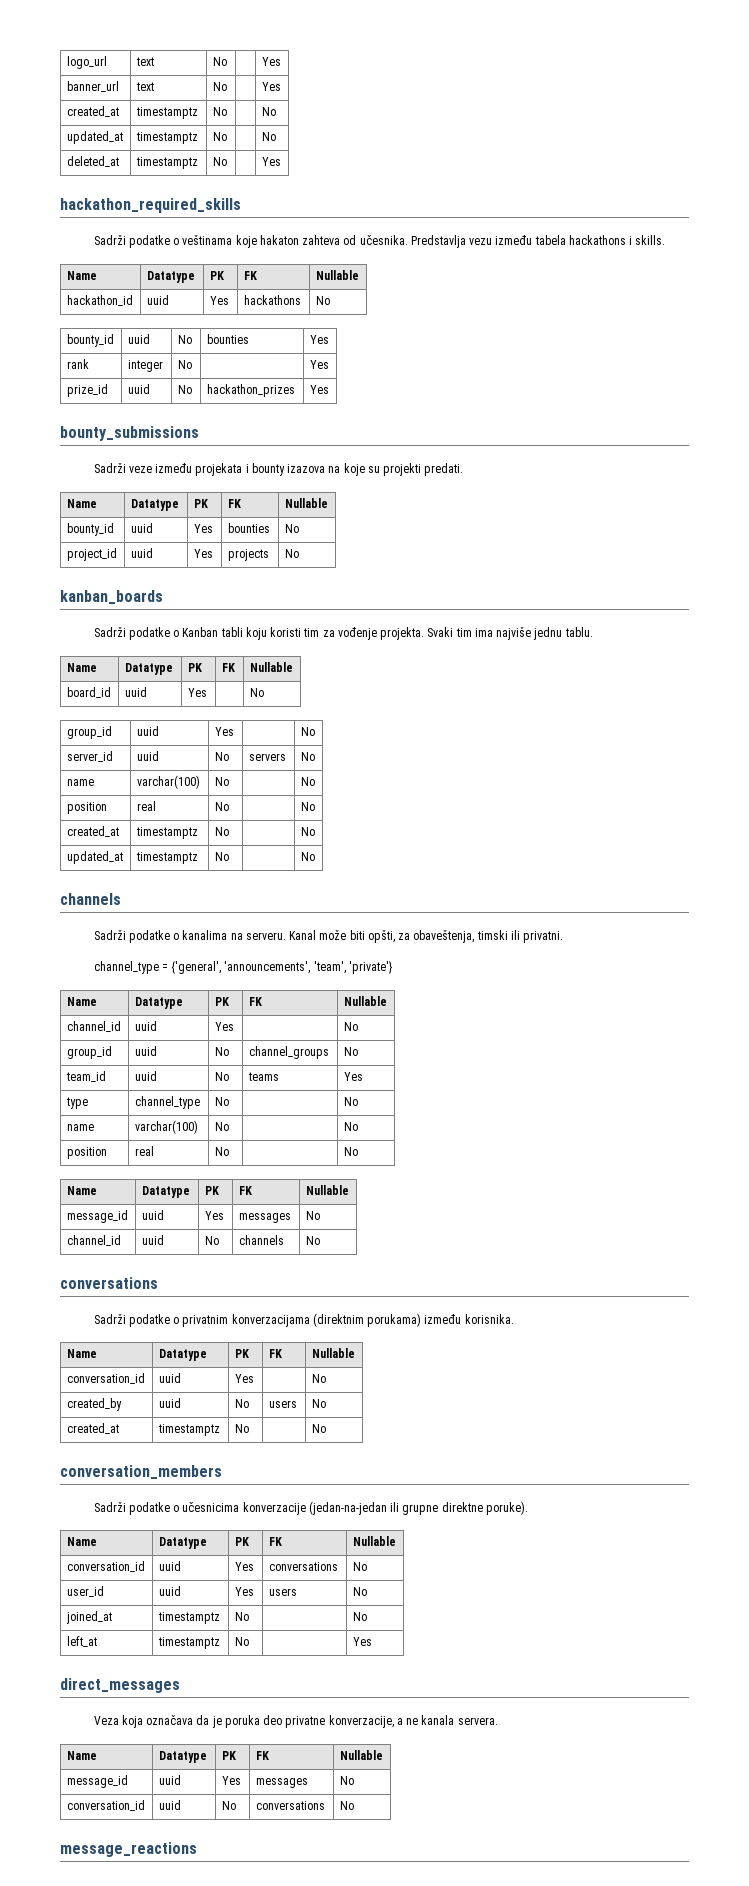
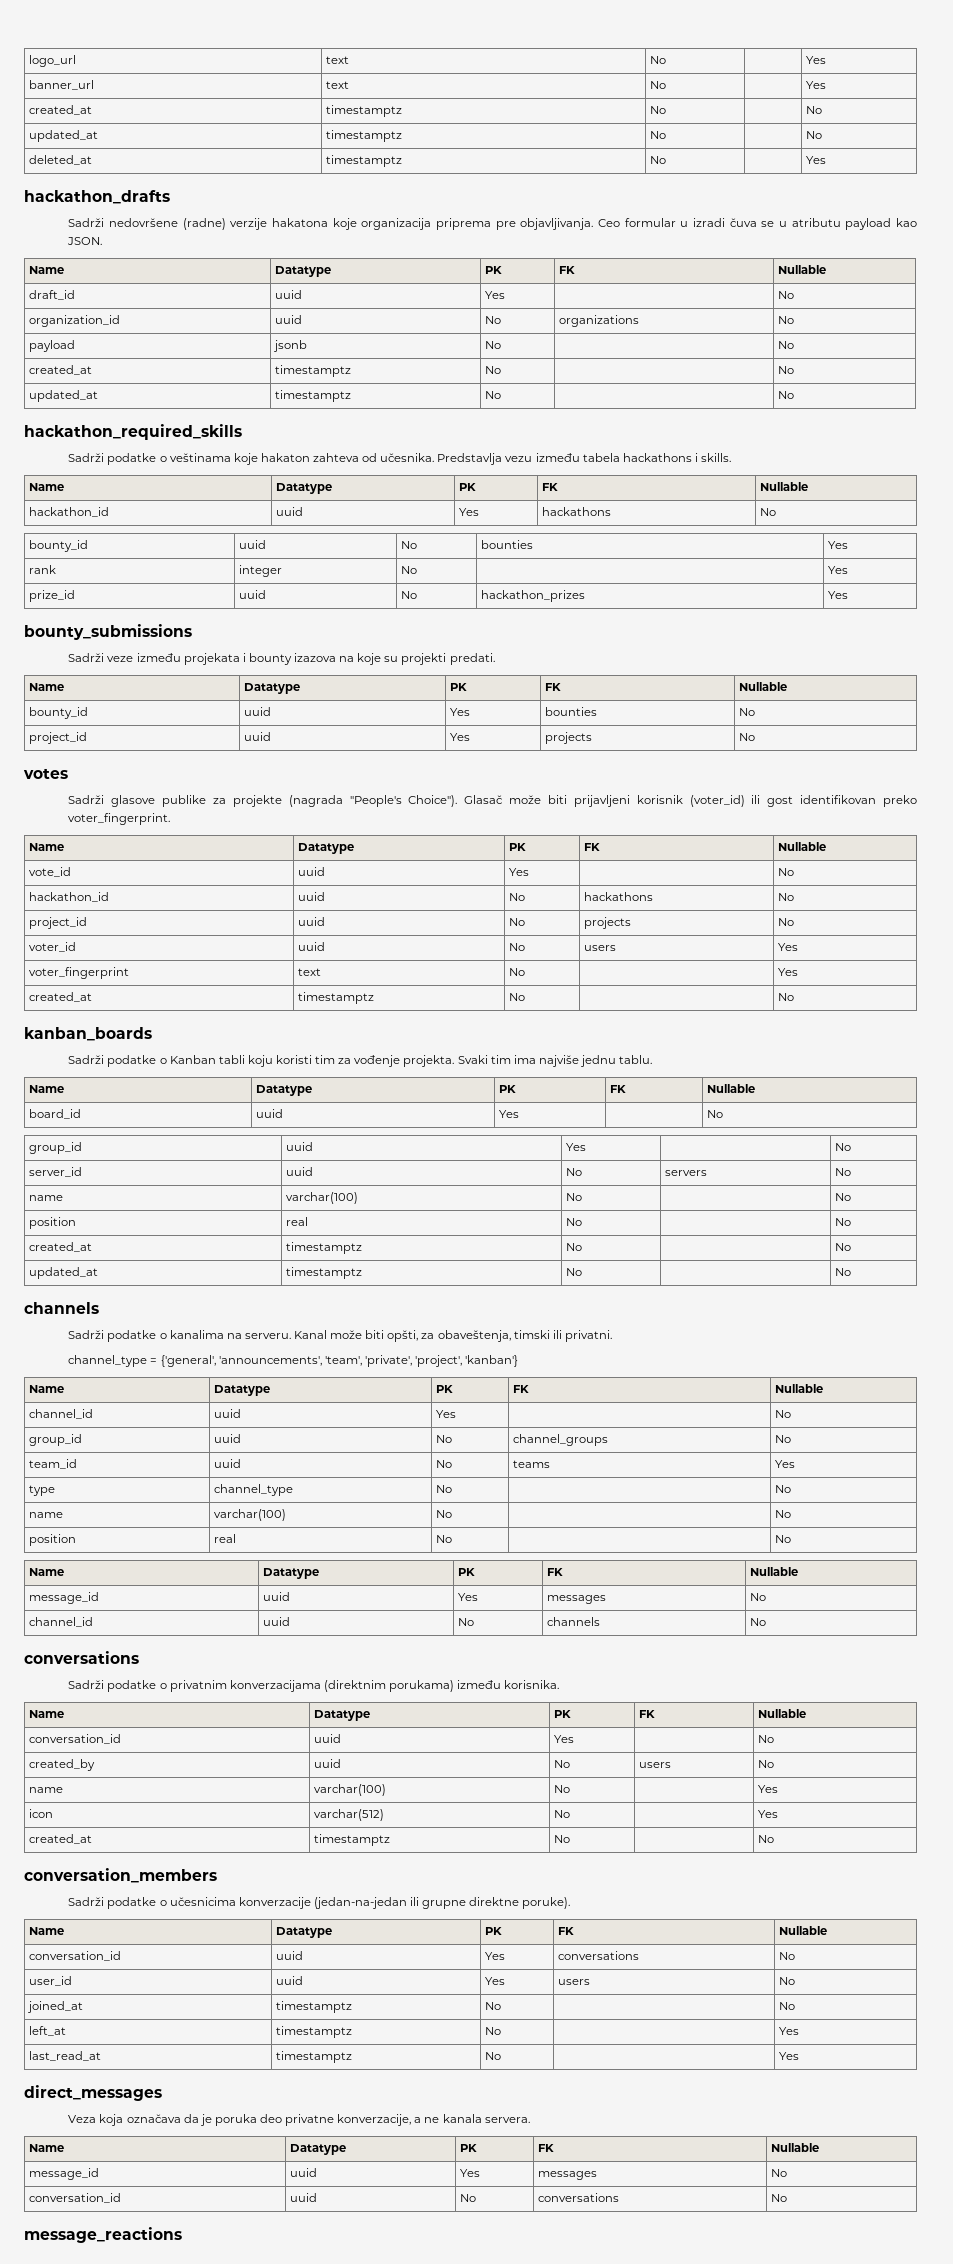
+ hackathon_drafts
+ Sadrži nedovršene (radne) verzije hakatona koje organizacija priprema pre objavljivanja. Ceo formular u izradi čuva se u atributu payload kao JSON.
+ Name | Datatype | PK | FK | Nullable
+ draft_id | uuid | Yes | | No
+ organization_id | uuid | No | organizations | No
+ payload | jsonb | No | | No
+ created_at | timestamptz | No | | No
+ updated_at | timestamptz | No | | No
+ votes
+ Sadrži glasove publike za projekte (nagrada "People's Choice"). Glasač može biti prijavljeni korisnik (voter_id) ili gost identifikovan preko voter_fingerprint.
+ Name | Datatype | PK | FK | Nullable
+ vote_id | uuid | Yes | | No
+ hackathon_id | uuid | No | hackathons | No
+ project_id | uuid | No | projects | No
+ voter_id | uuid | No | users | Yes
+ voter_fingerprint | text | No | | Yes
+ created_at | timestamptz | No | | No
- channel_type = {'general', 'announcements', 'team', 'private'}
+ channel_type = {'general', 'announcements', 'team', 'private', 'project', 'kanban'}
+ name | varchar(100) | No | | Yes
+ icon | varchar(512) | No | | Yes
+ last_read_at | timestamptz | No | | Yes

